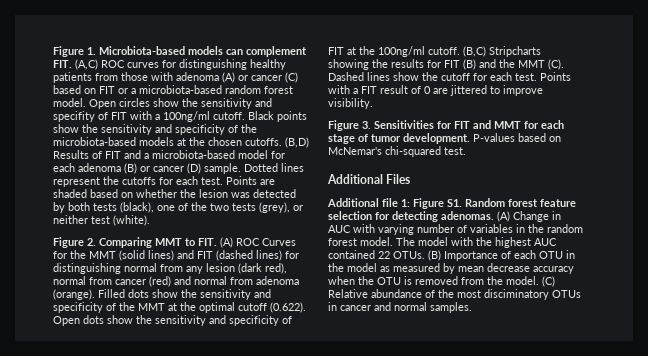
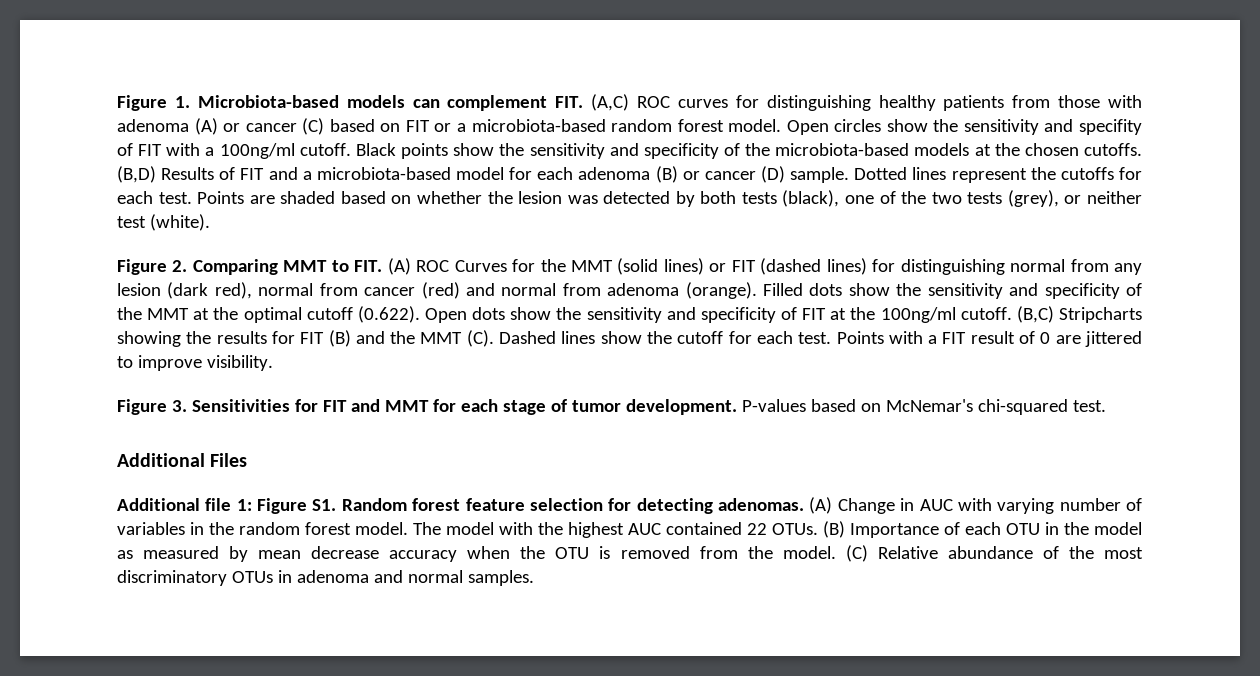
- Figure 2. Comparing MMT to FIT. (A) ROC Curves for the MMT (solid lines) and FIT (dashed lines) for distinguishing normal from any lesion (dark red), normal from cancer (red) and normal from adenoma (orange).
+ Figure 2. Comparing MMT to FIT. (A) ROC Curves for the MMT (solid lines) or FIT (dashed lines) for distinguishing normal from any lesion (dark red), normal from cancer (red) and normal from adenoma (orange).
- (C) Relative abundance of the most disciminatory OTUs in cancer and normal samples.
+ (C) Relative abundance of the most discriminatory OTUs in adenoma and normal samples.

